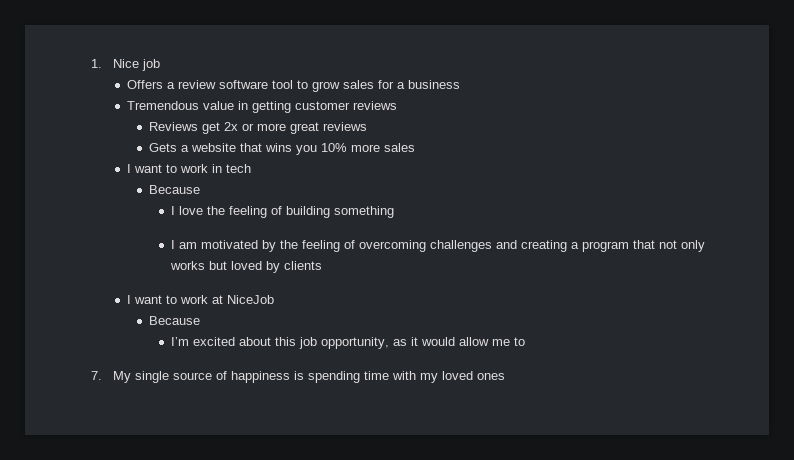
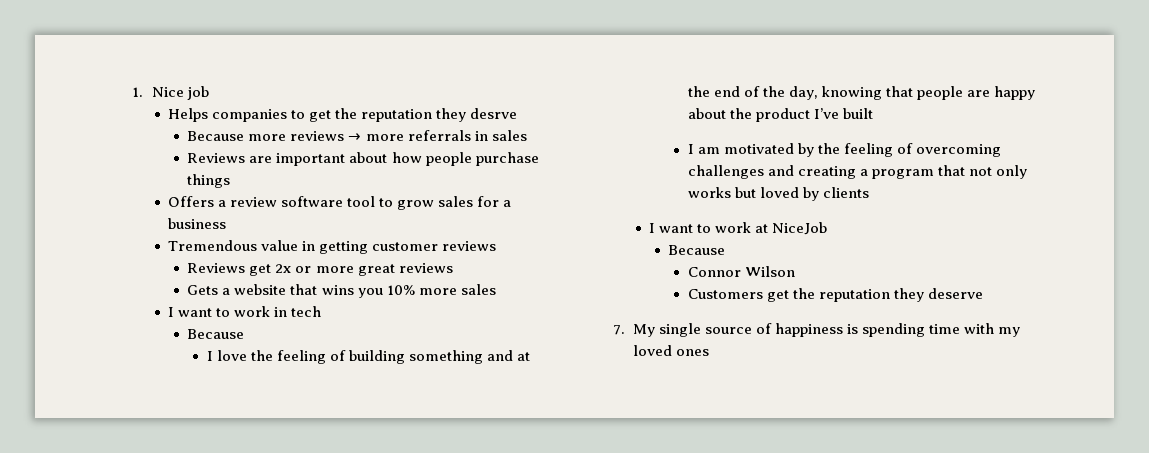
+ Helps companies to get the reputation they desrve
+ Because more reviews → more referrals in sales
+ Reviews are important about how people purchase things
- I love the feeling of building something
+ I love the feeling of building something and at the end of the day, knowing that people are happy about the product I’ve built
- I’m excited about this job opportunity, as it would allow me to
+ Connor Wilson
+ Customers get the reputation they deserve

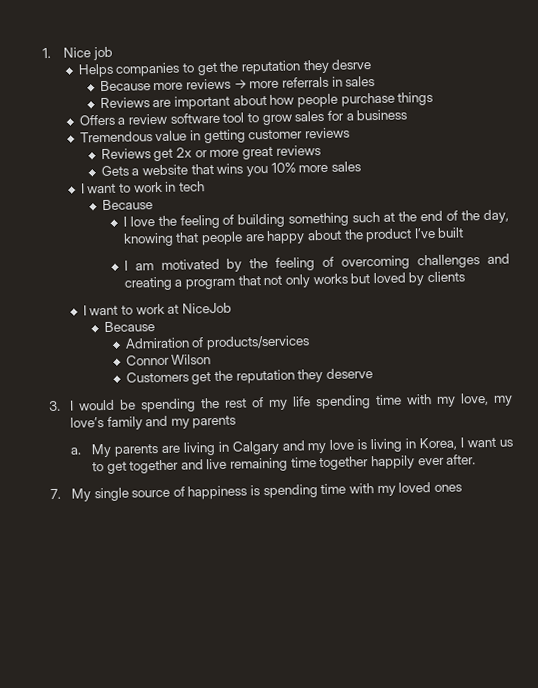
- I love the feeling of building something and at the end of the day, knowing that people are happy about the product I’ve built
+ I love the feeling of building something such at the end of the day, knowing that people are happy about the product I’ve built
+ Admiration of products/services
+ 3. I would be spending the rest of my life spending time with my love, my love’s family and my parents
+ a. My parents are living in Calgary and my love is living in Korea, I want us to get together and live remaining time together happily ever after.

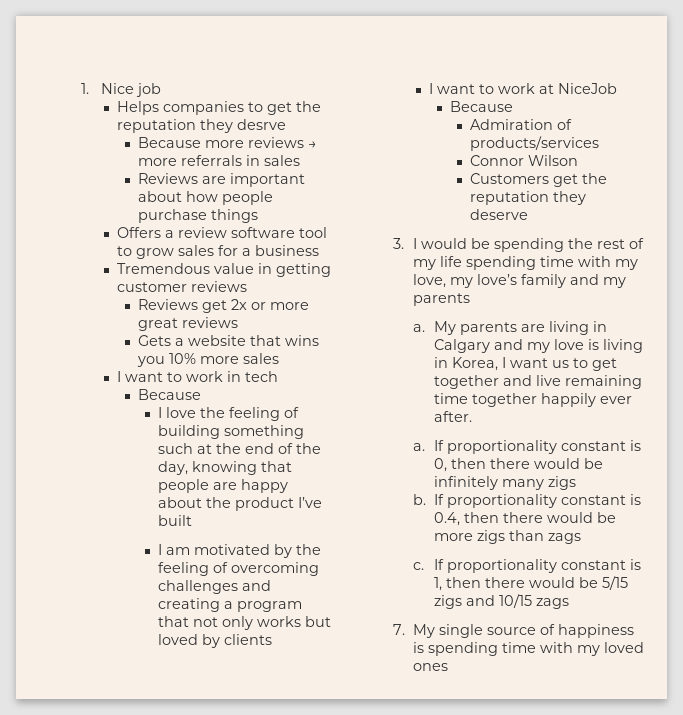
+ a. If proportionality constant is 0, then there would be infinitely many zigs
+ b. If proportionality constant is 0.4, then there would be more zigs than zags
+ c. If proportionality constant is 1, then there would be 5/15 zigs and 10/15 zags

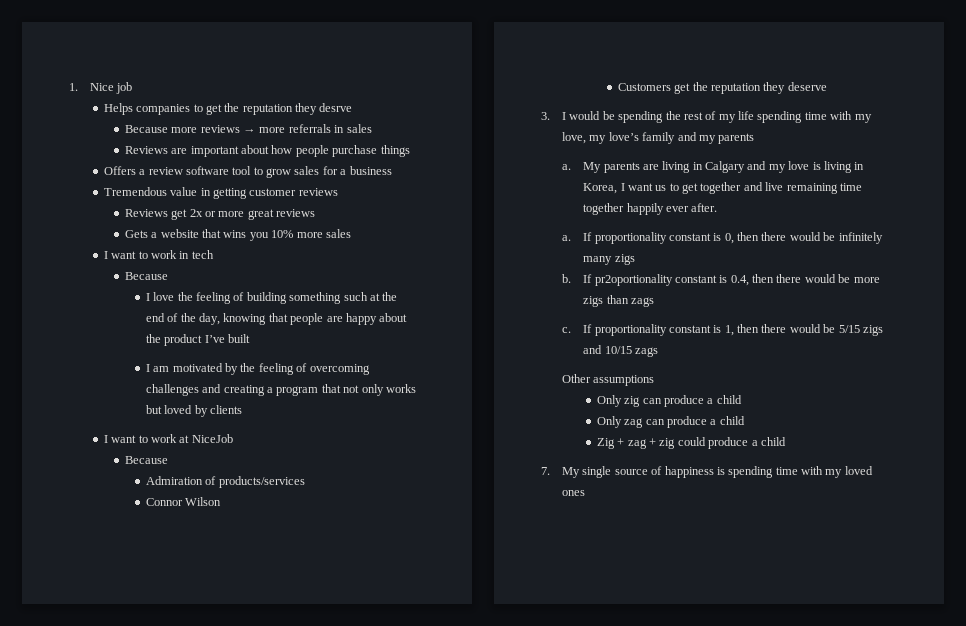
- If proportionality constant is 0.4, then there would be more zigs than zags
+ If pr2oportionality constant is 0.4, then there would be more zigs than zags
+ Other assumptions
+ Only zig can produce a child
+ Only zag can produce a child
+ Zig + zag + zig could produce a child

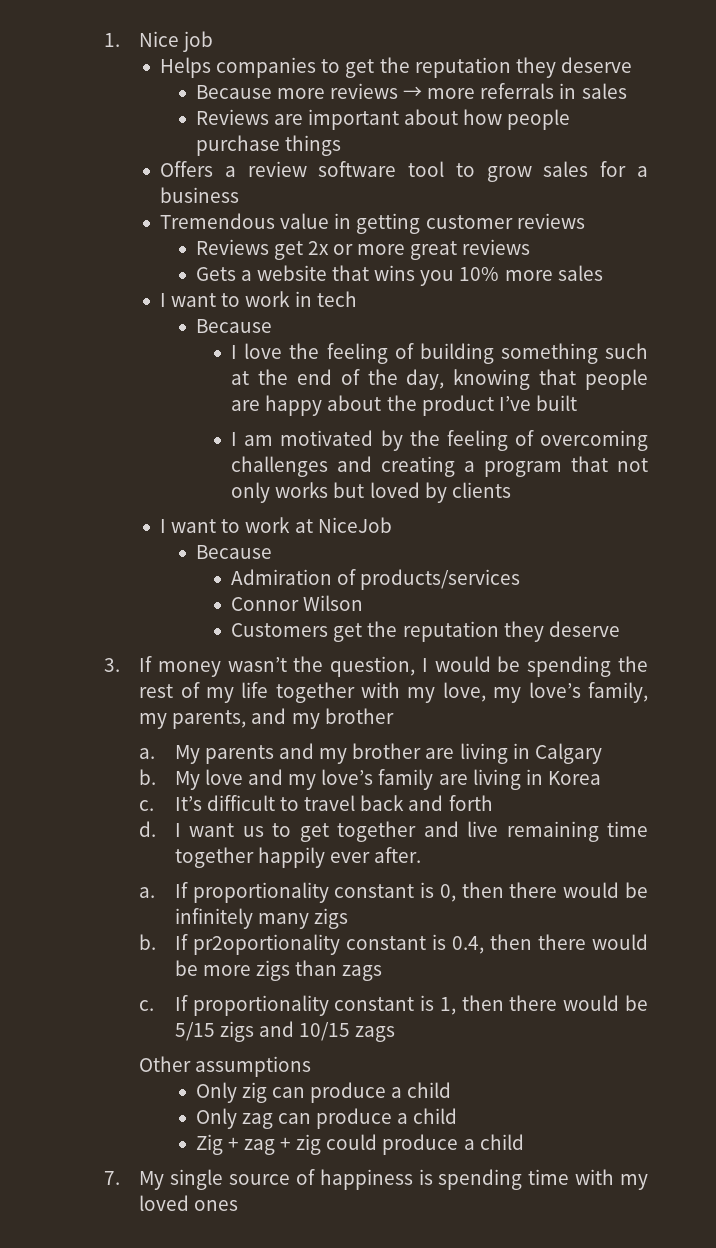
- Helps companies to get the reputation they desrve
+ Helps companies to get the reputation they deserve
- 3. I would be spending the rest of my life spending time with my love, my love’s family and my parents
+ 3. If money wasn’t the question, I would be spending the rest of my life together with my love, my love’s family, my parents, and my brother
- My parents are living in Calgary and my love is living in Korea, I want us to get together and live remaining time together happily ever after.
+ My parents and my brother are living in Calgary
+ b. My love and my love’s family are living in Korea
+ c. It’s difficult to travel back and forth
+ d. I want us to get together and live remaining time together happily ever after.

